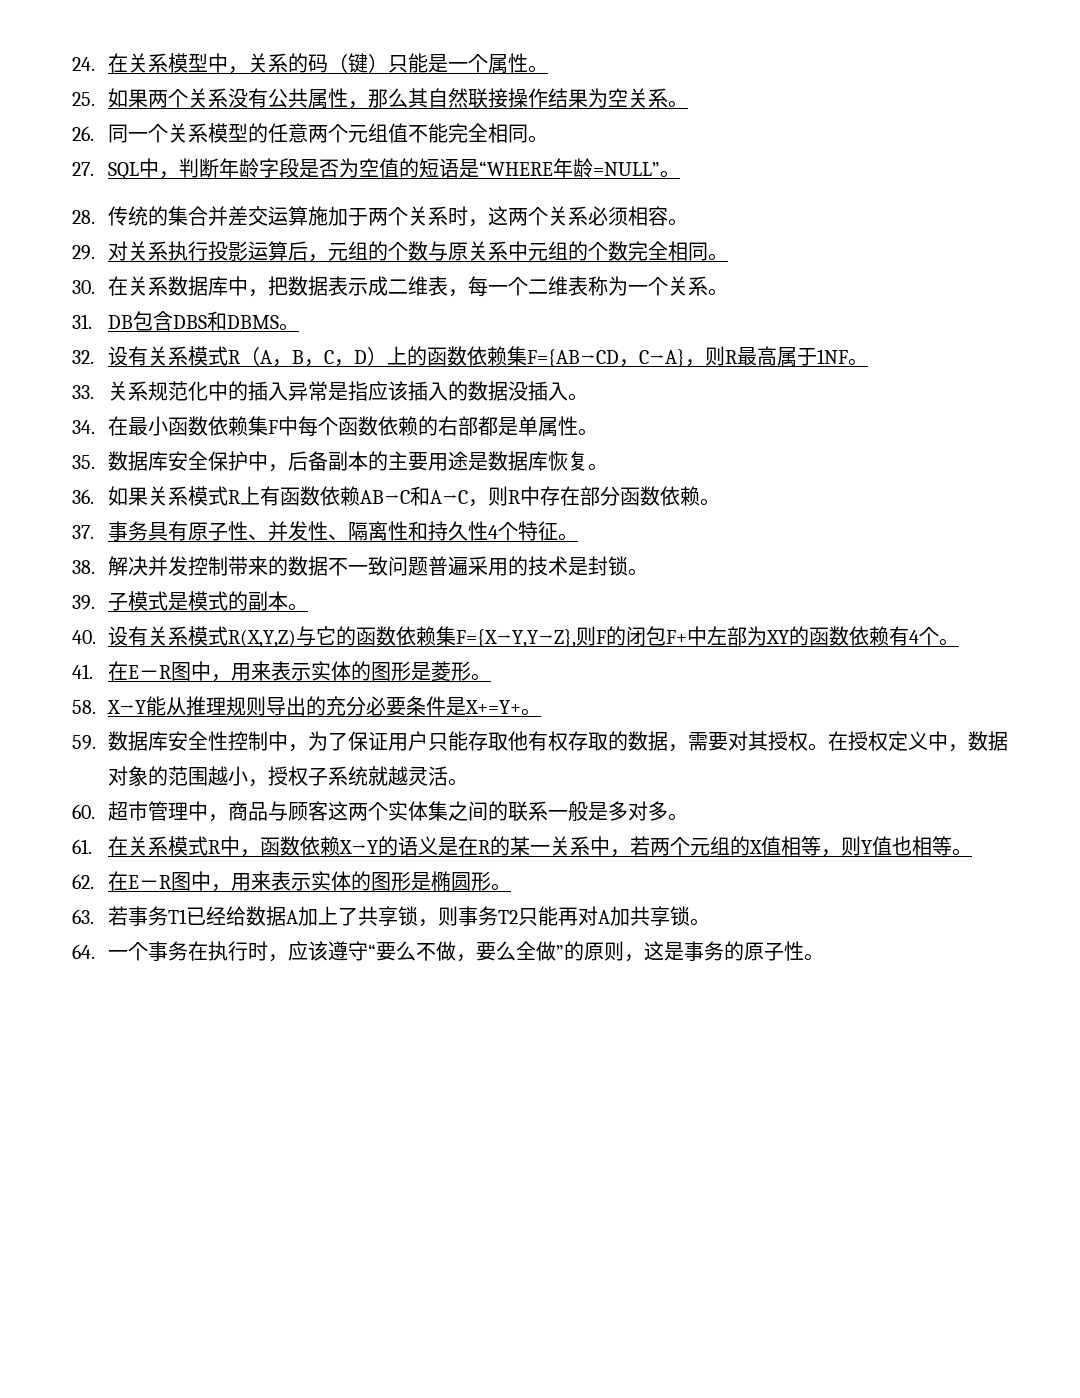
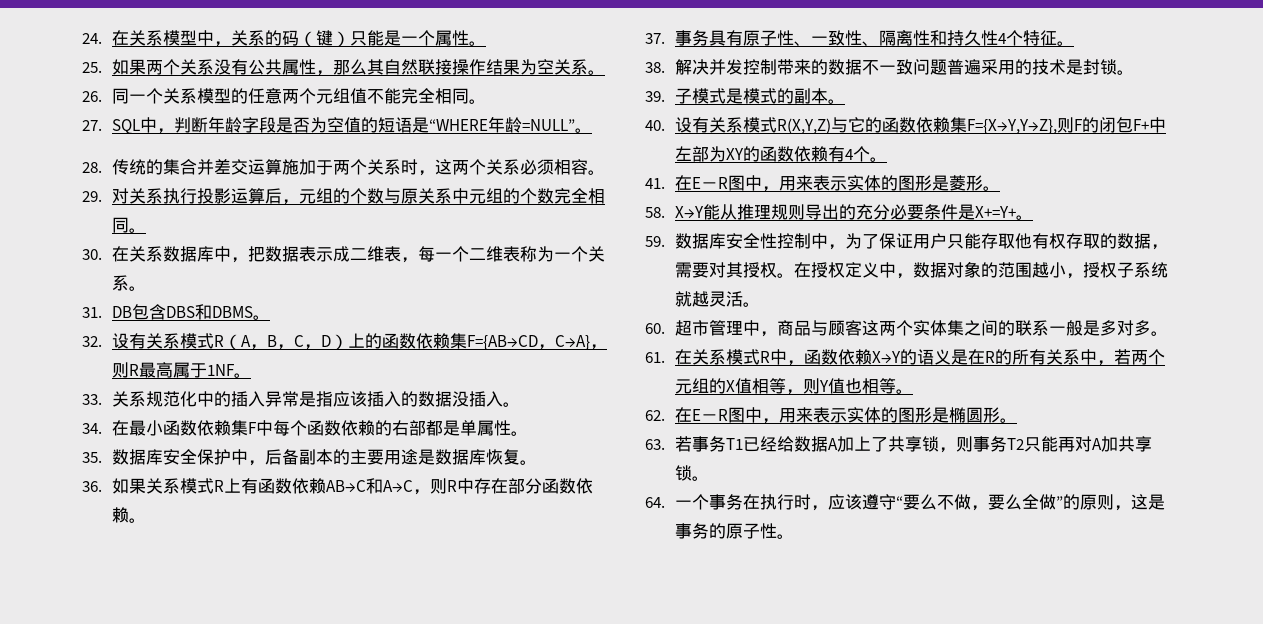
- 37.事务具有原子性、并发性、隔离性和持久性4个特征。
+ 37.事务具有原子性、一致性、隔离性和持久性4个特征。
- 61.在关系模式R中，函数依赖X→Y的语义是在R的某一关系中，若两个元组的X值相等，则Y值也相等。
+ 61.在关系模式R中，函数依赖X→Y的语义是在R的所有关系中，若两个元组的X值相等，则Y值也相等。

